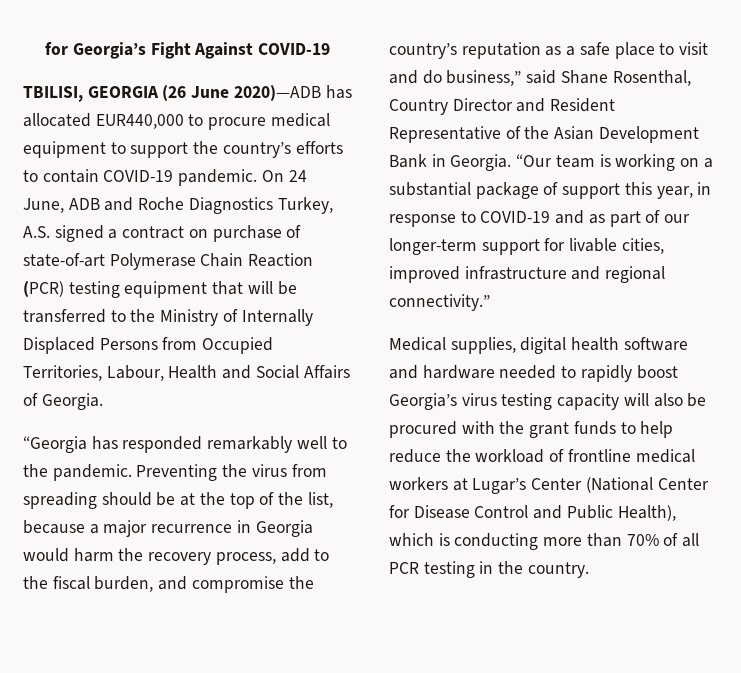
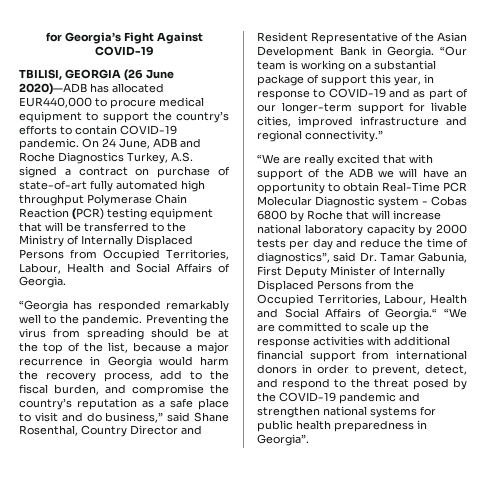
- On 24 June, ADB and Roche Diagnostics Turkey, A.S. signed a contract on purchase of state-of-art Polymerase Chain Reaction (PCR) testing equipment that will be transferred to the Ministry of Internally Displaced Persons from Occupied Territories, Labour, Health and Social Affairs of Georgia.
+ On 24 June, ADB and Roche Diagnostics Turkey, A.S. signed a contract on purchase of state-of-art fully automated high throughput Polymerase Chain Reaction (PCR) testing equipment that will be transferred to the Ministry of Internally Displaced Persons from Occupied Territories, Labour, Health and Social Affairs of Georgia.
- Medical supplies, digital health software and hardware needed to rapidly boost Georgia’s virus testing capacity will also be procured with the grant funds to help reduce the workload of frontline medical workers at Lugar’s Center (National Center for Disease Control and Public Health), which is conducting more than 70% of all PCR testing in the country.
+ “We are really excited that with support of the ADB we will have an opportunity to obtain Real-Time PCR Molecular Diagnostic system - Cobas 6800 by Roche that will increase national laboratory capacity by 2000 tests per day and reduce the time of diagnostics”, said Dr. Tamar Gabunia, First Deputy Minister of Internally Displaced Persons from the Occupied Territories, Labour, Health and Social Affairs of Georgia.“ “We are committed to scale up the response activities with additional financial support from international donors in order to prevent, detect, and respond to the threat posed by the COVID-19 pandemic and strengthen national systems for public health preparedness in Georgia”.

